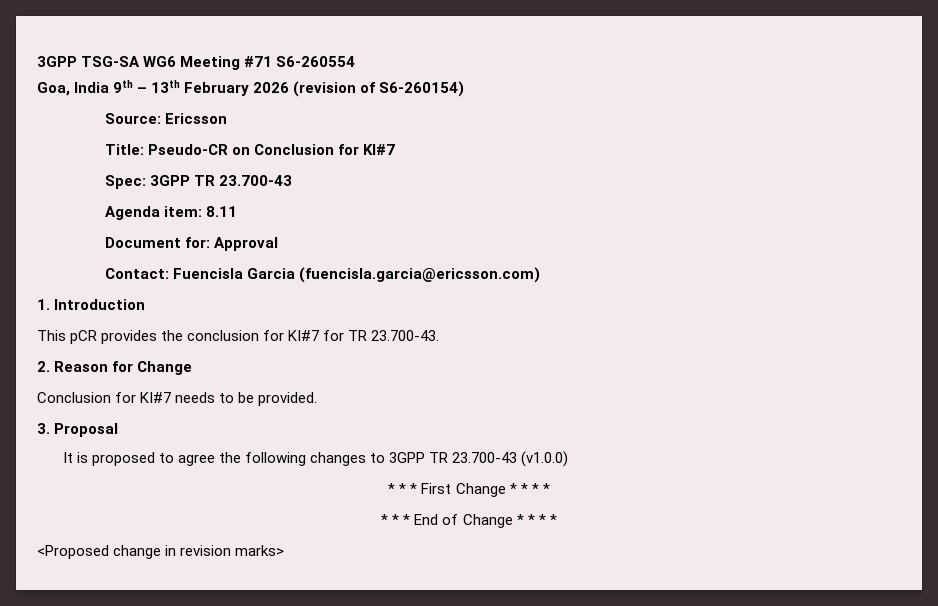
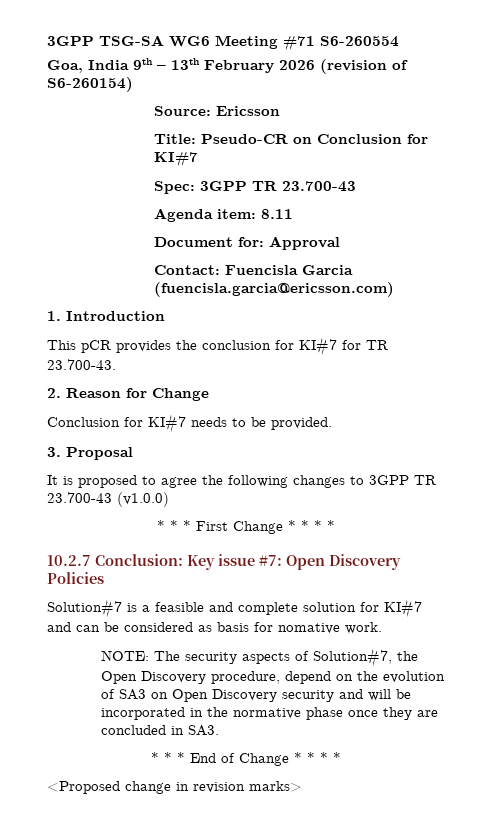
+ 10.2.7 Conclusion: Key issue #7: Open Discovery Policies
+ Solution#7 is a feasible and complete solution for KI#7 and can be considered as basis for nomative work.
+ NOTE: The security aspects of Solution#7, the Open Discovery procedure, depend on the evolution of SA3 on Open Discovery security and will be incorporated in the normative phase once they are concluded in SA3.

